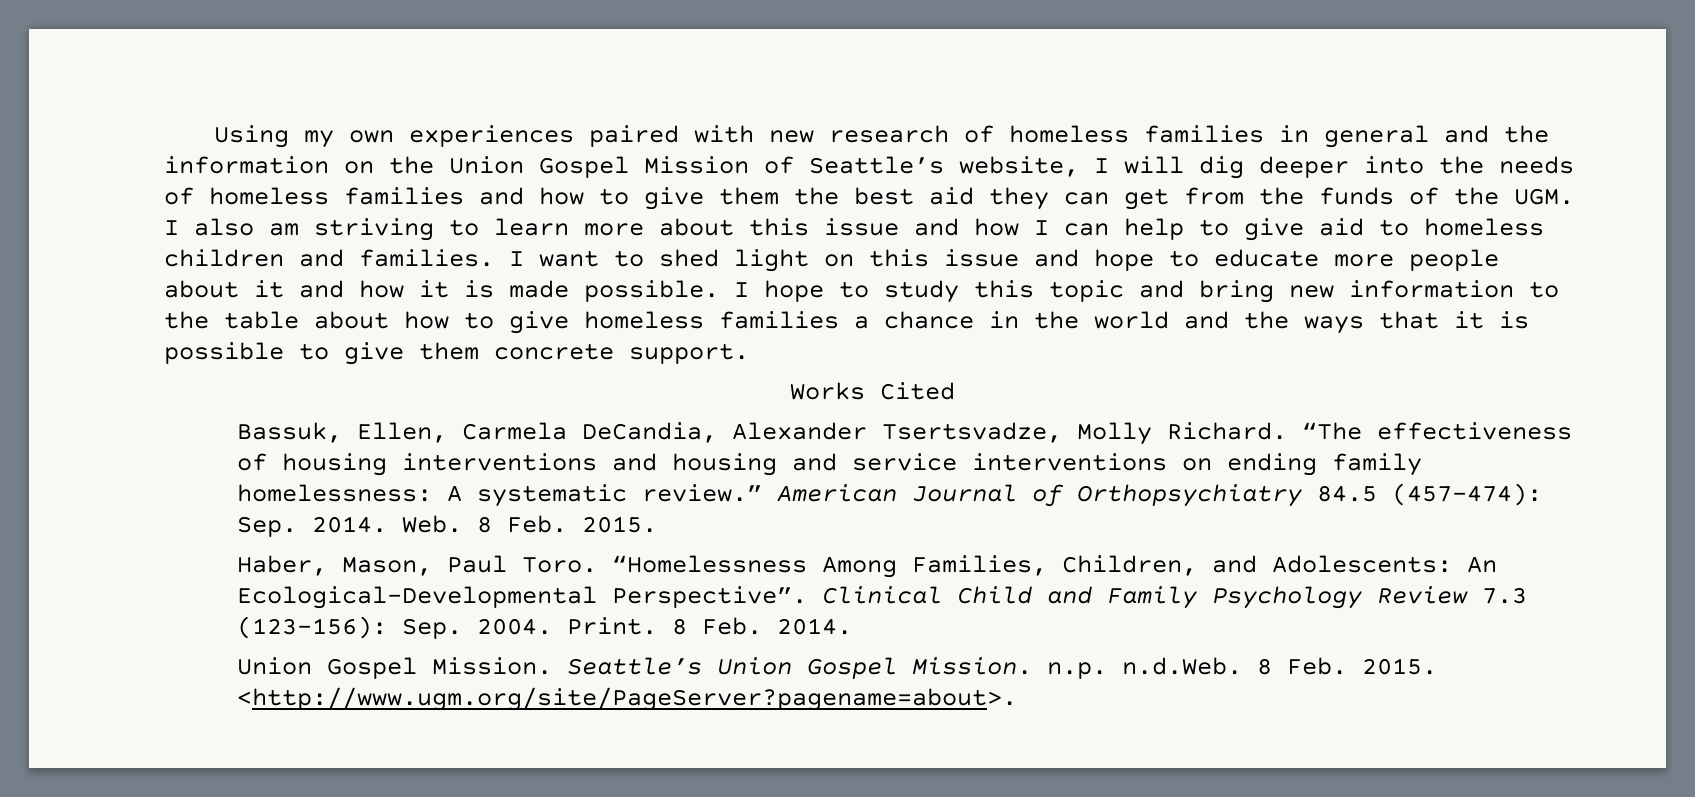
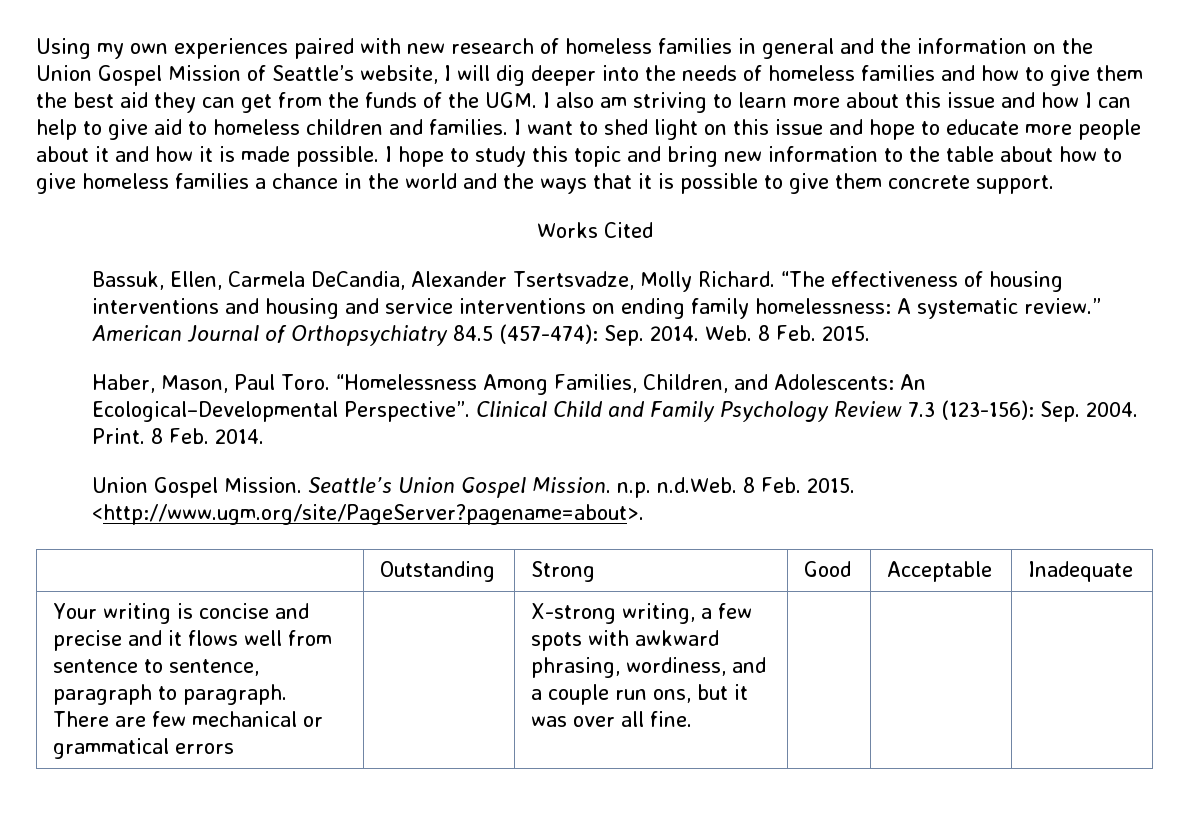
+ | Outstanding | Strong | Good | Acceptable | Inadequate
+ Your writing is concise and precise and it flows well from sentence to sentence, paragraph to paragraph. There are few mechanical or grammatical errors | | X-strong writing, a few spots with awkward phrasing, wordiness, and a couple run ons, but it was over all fine.

